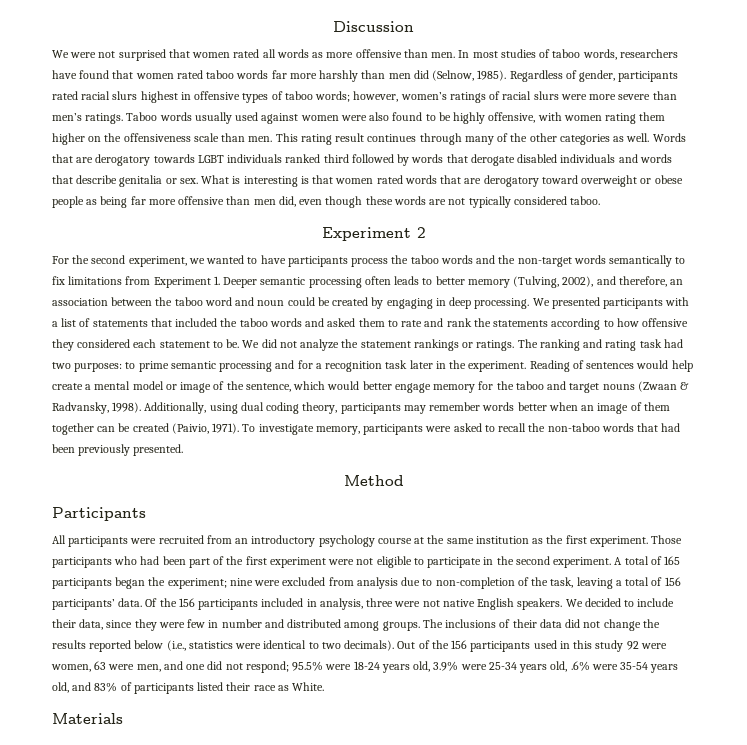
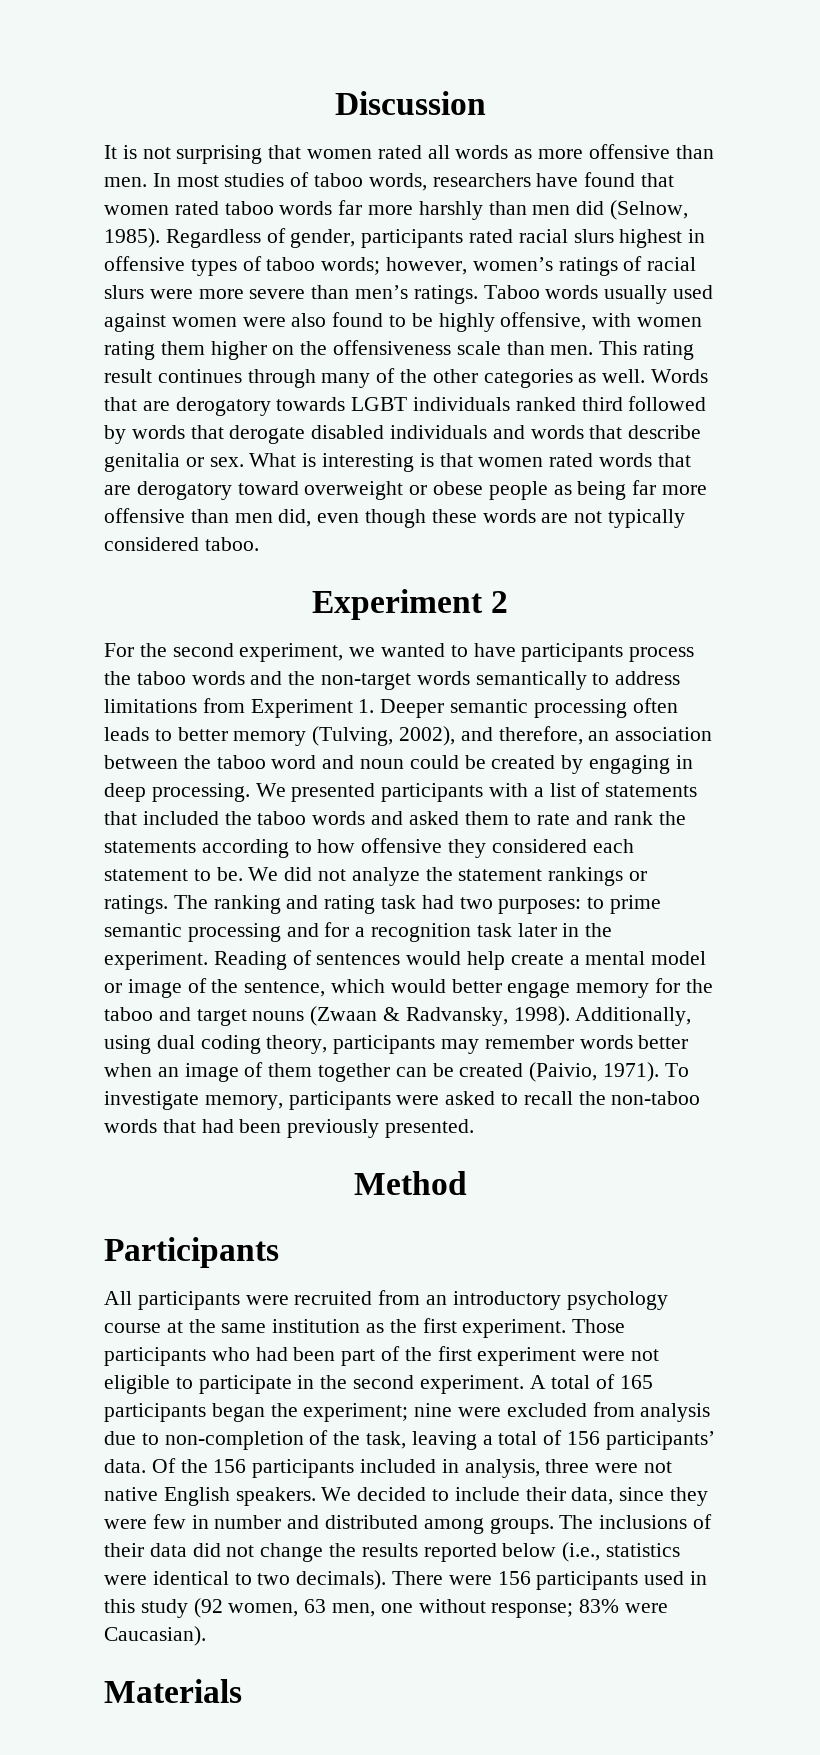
- We were not surprised that women rated all words as more offensive than men.
+ It is not surprising that women rated all words as more offensive than men.
- For the second experiment, we wanted to have participants process the taboo words and the non-target words semantically to fix limitations from Experiment 1. Deeper semantic processing often leads to better memory (Tulving, 2002), and therefore, an association between the taboo word and noun could be created by engaging in deep processing.
+ For the second experiment, we wanted to have participants process the taboo words and the non-target words semantically to address limitations from Experiment 1. Deeper semantic processing often leads to better memory (Tulving, 2002), and therefore, an association between the taboo word and noun could be created by engaging in deep processing.
- Out of the 156 participants used in this study 92 were women, 63 were men, and one did not respond; 95.5% were 18-24 years old, 3.9% were 25-34 years old, .6% were 35-54 years old, and 83% of participants listed their race as White.
+ There were 156 participants used in this study (92 women, 63 men, one without response; 83% were Caucasian).

